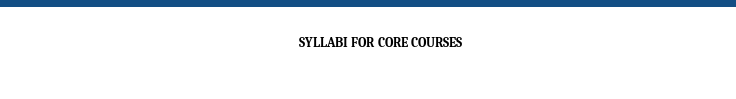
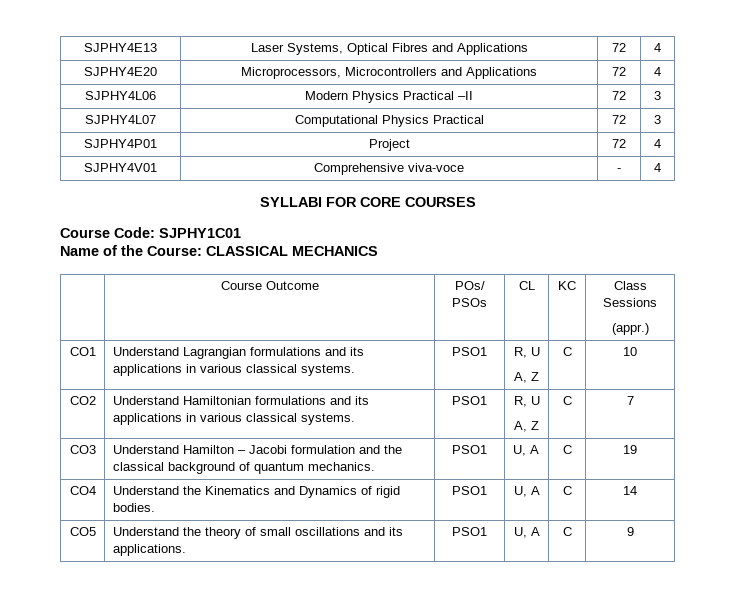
+ SJPHY4E13 | Laser Systems, Optical Fibres and Applications | 72 | 4
+ SJPHY4E20 | Microprocessors, Microcontrollers and Applications | 72 | 4
+ SJPHY4L06 | Modern Physics Practical –II | 72 | 3
+ SJPHY4L07 | Computational Physics Practical | 72 | 3
+ SJPHY4P01 | Project | 72 | 4
+ SJPHY4V01 | Comprehensive viva-voce | - | 4
  SYLLABI FOR CORE COURSES
+ Course Code: SJPHY1C01
+ Name of the Course: CLASSICAL MECHANICS
+ | Course Outcome | POs/ PSOs | CL | KC | Class Sessions
+ (appr.)
+ CO1 | Understand Lagrangian formulations and its applications in various classical systems. | PSO1 | R, U
+ A, Z | C | 10
+ CO2 | Understand Hamiltonian formulations and its applications in various classical systems. | PSO1 | R, U
+ A, Z | C | 7
+ CO3 | Understand Hamilton – Jacobi formulation and the classical background of quantum mechanics. | PSO1 | U, A | C | 19
+ CO4 | Understand the Kinematics and Dynamics of rigid bodies. | PSO1 | U, A | C | 14
+ CO5 | Understand the theory of small oscillations and its applications. | PSO1 | U, A | C | 9

